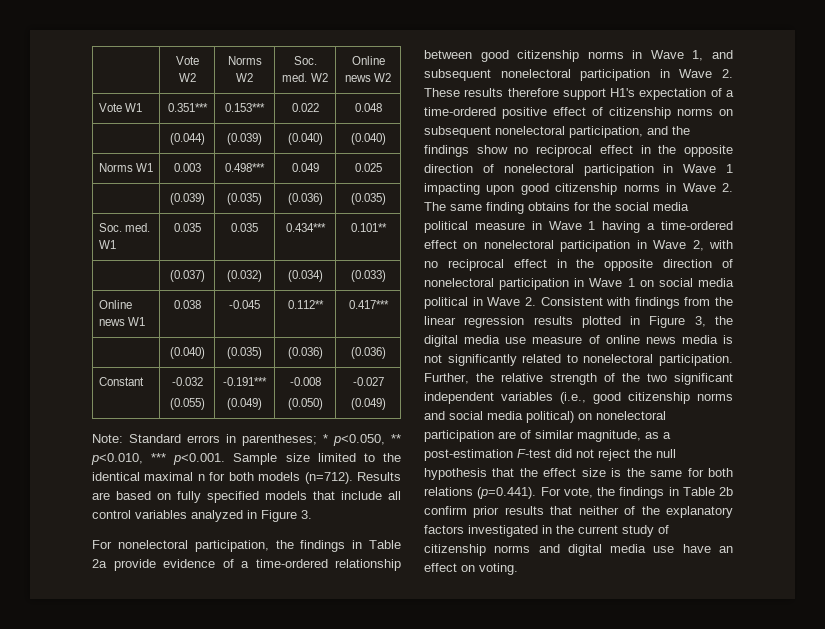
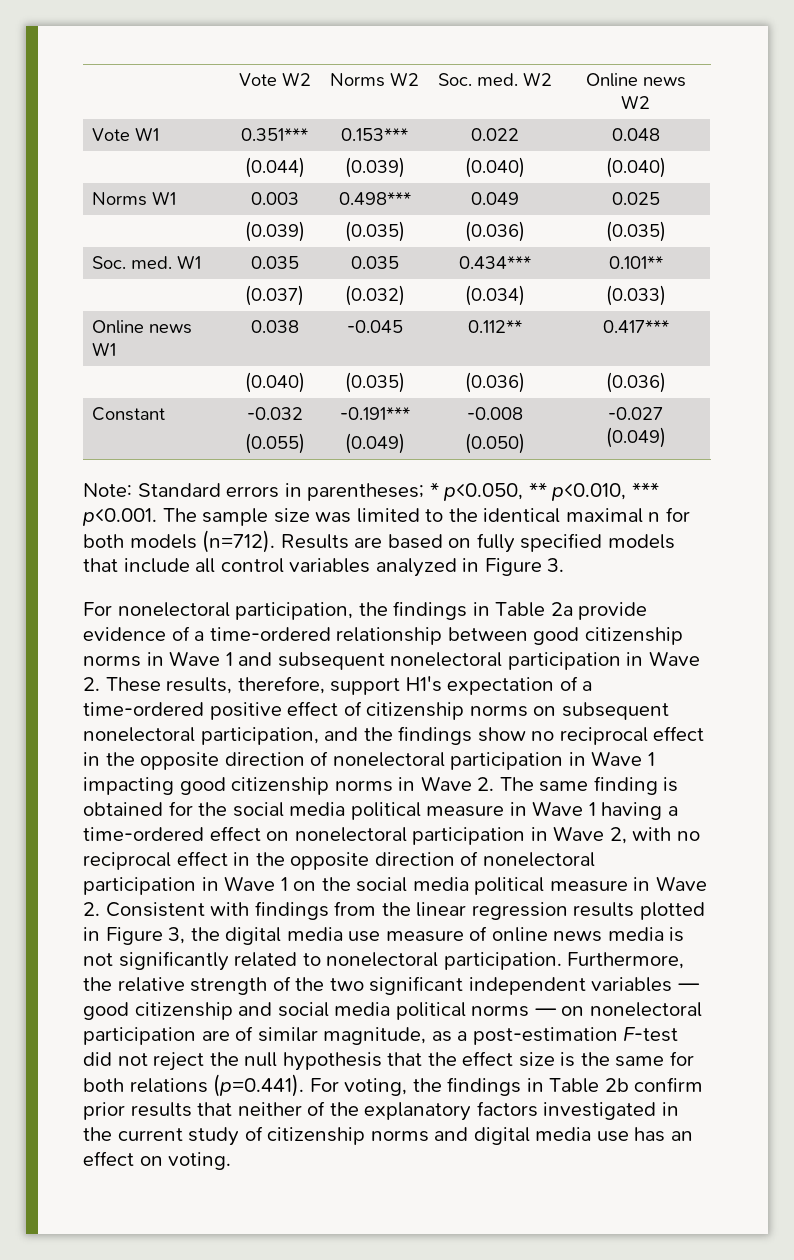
- Note: Standard errors in parentheses; * p<0.050, ** p<0.010, *** p<0.001. Sample size limited to the identical maximal n for both models (n=712).
+ Note: Standard errors in parentheses; * p<0.050, ** p<0.010, *** p<0.001. The sample size was limited to the identical maximal n for both models (n=712).
- For nonelectoral participation, the findings in Table 2a provide evidence of a time-ordered relationship between good citizenship norms in Wave 1, and subsequent nonelectoral participation in Wave 2. These results therefore support H1's expectation of a time-ordered positive effect of citizenship norms on subsequent nonelectoral participation, and the findings show no reciprocal effect in the opposite direction of nonelectoral participation in Wave 1 impacting upon good citizenship norms in Wave 2. The same finding obtains for the social media political measure in Wave 1 having a time-ordered effect on nonelectoral participation in Wave 2, with no reciprocal effect in the opposite direction of nonelectoral participation in Wave 1 on social media political in Wave 2. Consistent with findings from the linear regression results plotted in Figure 3, the digital media use measure of online news media is not significantly related to nonelectoral participation.
+ For nonelectoral participation, the findings in Table 2a provide evidence of a time-ordered relationship between good citizenship norms in Wave 1 and subsequent nonelectoral participation in Wave 2. These results, therefore, support H1's expectation of a time-ordered positive effect of citizenship norms on subsequent nonelectoral participation, and the findings show no reciprocal effect in the opposite direction of nonelectoral participation in Wave 1 impacting good citizenship norms in Wave 2. The same finding is obtained for the social media political measure in Wave 1 having a time-ordered effect on nonelectoral participation in Wave 2, with no reciprocal effect in the opposite direction of nonelectoral participation in Wave 1 on the social media political measure in Wave 2. Consistent with findings from the linear regression results plotted in Figure 3, the digital media use measure of online news media is not significantly related to nonelectoral participation.
- Further, the relative strength of the two significant independent variables (i.e., good citizenship norms and social media political) on nonelectoral participation are of similar magnitude, as a post-estimation F-test did not reject the null hypothesis that the effect size is the same for both relations (p=0.441). For vote, the findings in Table 2b confirm prior results that neither of the explanatory factors investigated in the current study of citizenship norms and digital media use have an effect on voting.
+ Furthermore, the relative strength of the two significant independent variables — good citizenship and social media political norms — on nonelectoral participation are of similar magnitude, as a post-estimation F-test did not reject the null hypothesis that the effect size is the same for both relations (p=0.441). For voting, the findings in Table 2b confirm prior results that neither of the explanatory factors investigated in the current study of citizenship norms and digital media use has an effect on voting.

